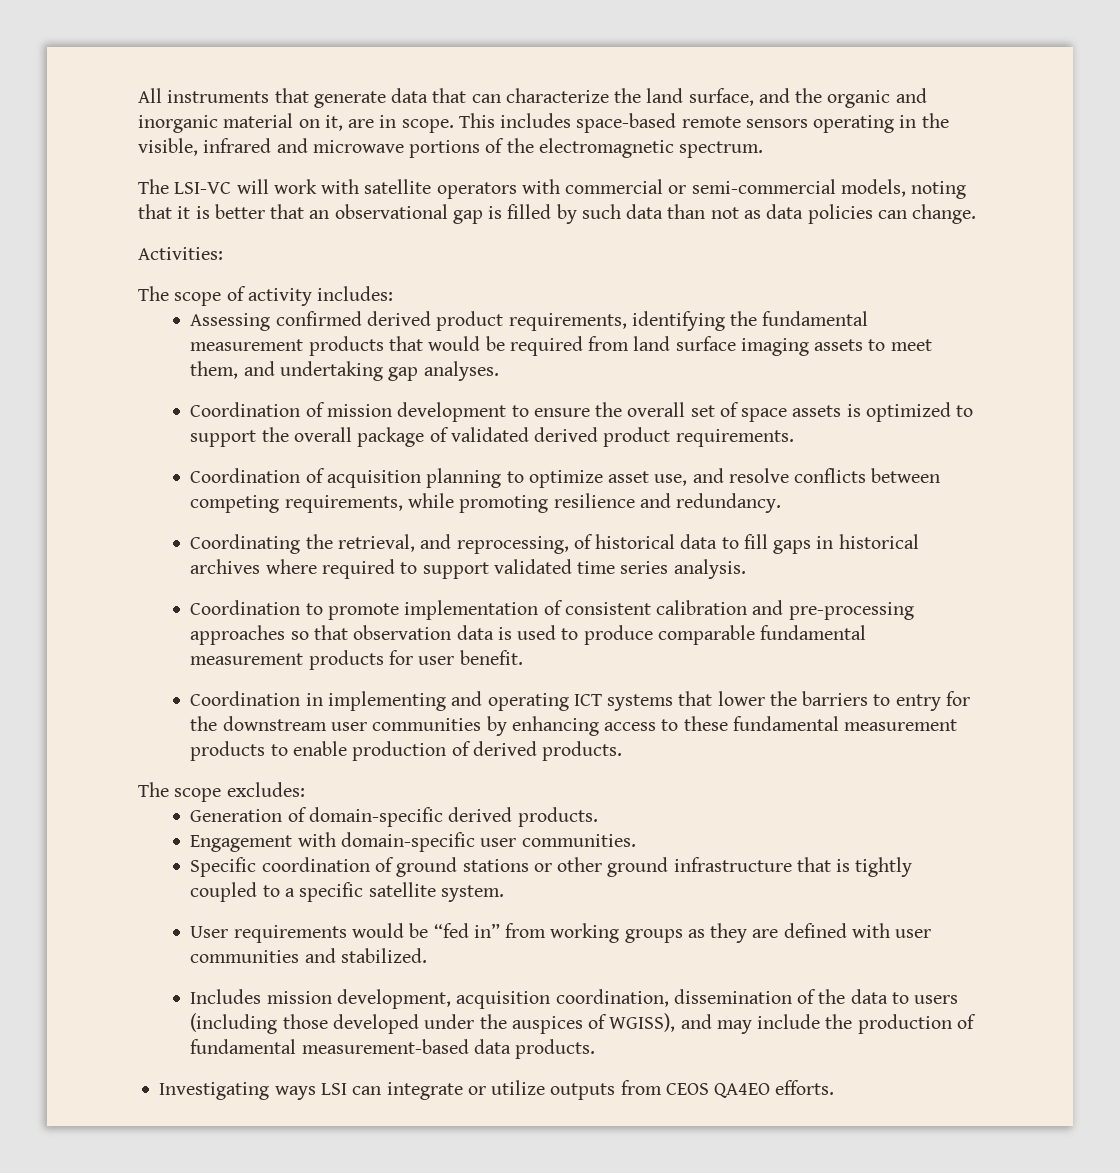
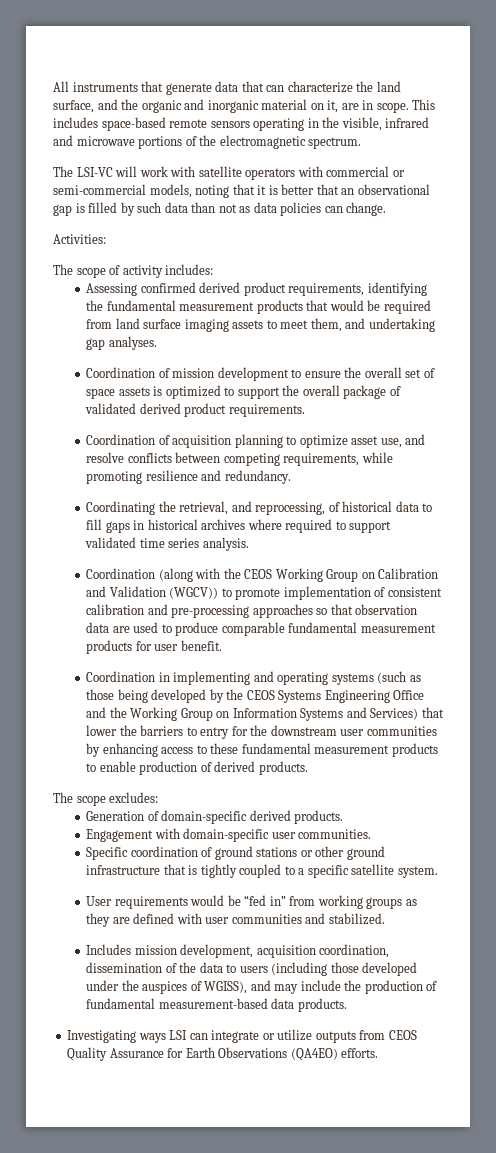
- Coordination to promote implementation of consistent calibration and pre-processing approaches so that observation data is used to produce comparable fundamental measurement products for user benefit.
+ Coordination (along with the CEOS Working Group on Calibration and Validation (WGCV)) to promote implementation of consistent calibration and pre-processing approaches so that observation data are used to produce comparable fundamental measurement products for user benefit.
- Coordination in implementing and operating ICT systems that lower the barriers to entry for the downstream user communities by enhancing access to these fundamental measurement products to enable production of derived products.
+ Coordination in implementing and operating systems (such as those being developed by the CEOS Systems Engineering Office and the Working Group on Information Systems and Services) that lower the barriers to entry for the downstream user communities by enhancing access to these fundamental measurement products to enable production of derived products.
- Investigating ways LSI can integrate or utilize outputs from CEOS QA4EO efforts.
+ Investigating ways LSI can integrate or utilize outputs from CEOS Quality Assurance for Earth Observations (QA4EO) efforts.

